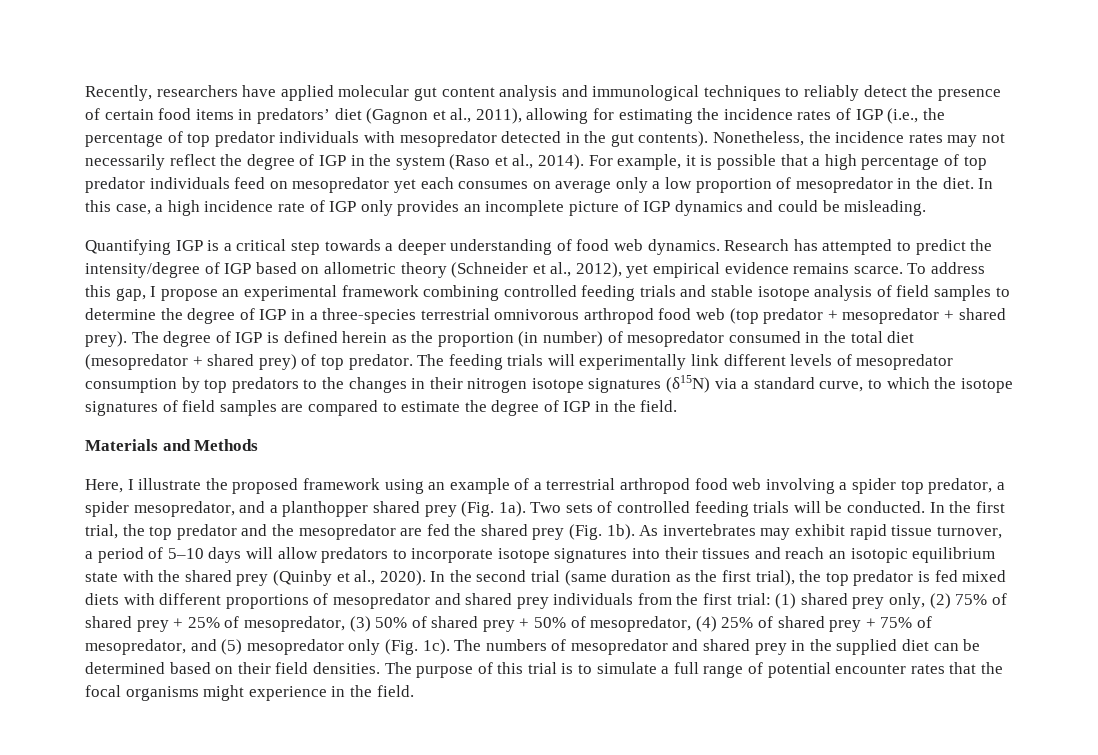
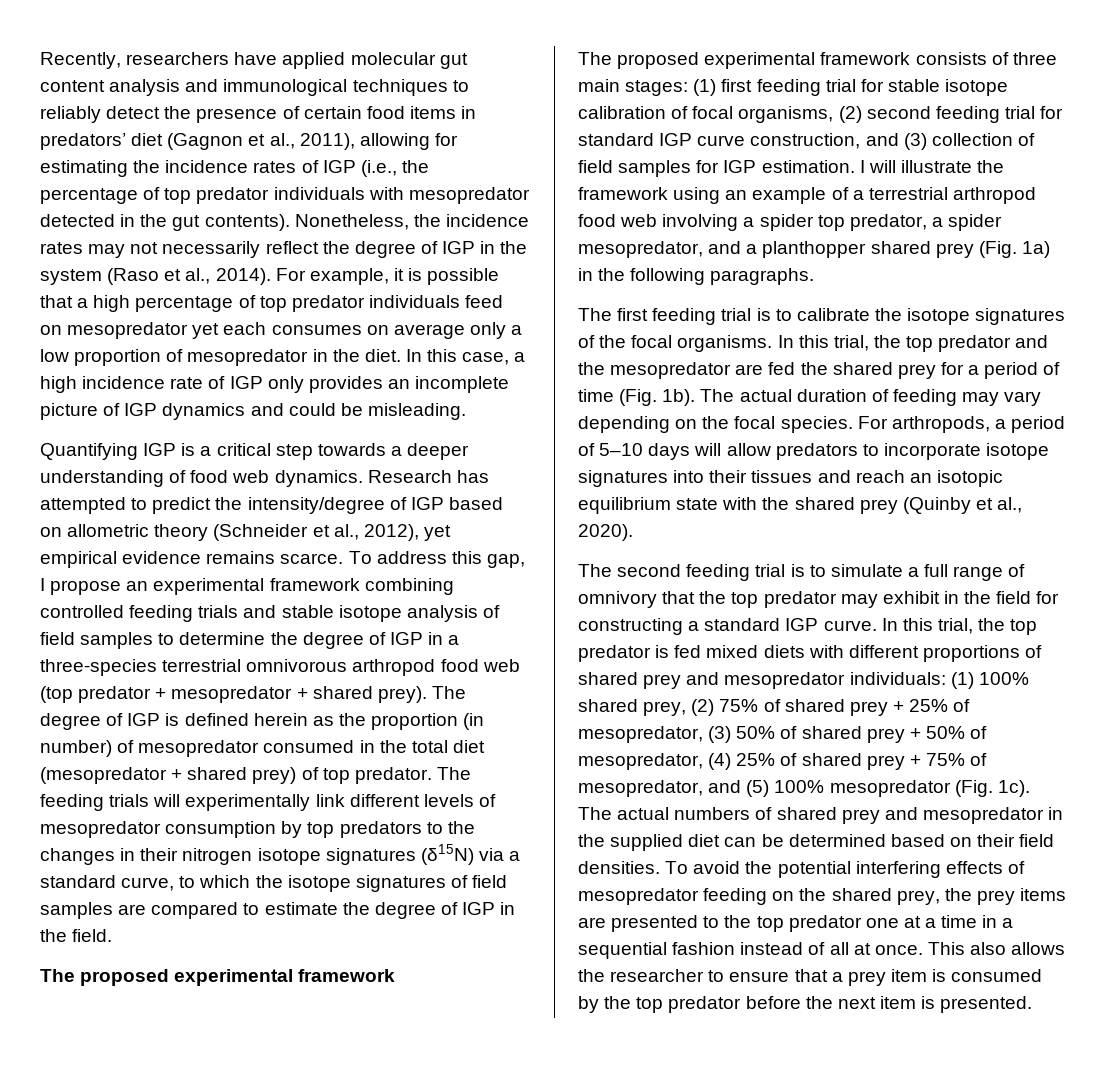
  The feeding trials will experimentally link different levels of mesopredator consumption by top predators to the changes in their nitrogen isotope signatures (δ15N) via a standard curve, to which the isotope signatures of field samples are compared to estimate the degree of IGP in the field.
- Materials and Methods
- Here, I illustrate the proposed framework using an example of a terrestrial arthropod food web involving a spider top predator, a spider mesopredator, and a planthopper shared prey (Fig. 1a). Two sets of controlled feeding trials will be conducted. In the first trial, the top predator and the mesopredator are fed the shared prey (Fig. 1b). As invertebrates may exhibit rapid tissue turnover, a period of 5–10 days will allow predators to incorporate isotope signatures into their tissues and reach an isotopic equilibrium state with the shared prey (Quinby et al., 2020). In the second trial (same duration as the first trial), the top predator is fed mixed diets with different proportions of mesopredator and shared prey individuals from the first trial: (1) shared prey only, (2) 75% of shared prey + 25% of mesopredator, (3) 50% of shared prey + 50% of mesopredator, (4) 25% of shared prey + 75% of mesopredator, and (5) mesopredator only (Fig. 1c).
+ The proposed experimental framework
+ The proposed experimental framework consists of three main stages: (1) first feeding trial for stable isotope calibration of focal organisms, (2) second feeding trial for standard IGP curve construction, and (3) collection of field samples for IGP estimation. I will illustrate the framework using an example of a terrestrial arthropod food web involving a spider top predator, a spider mesopredator, and a planthopper shared prey (Fig. 1a) in the following paragraphs.
+ The first feeding trial is to calibrate the isotope signatures of the focal organisms. In this trial, the top predator and the mesopredator are fed the shared prey for a period of time (Fig. 1b). The actual duration of feeding may vary depending on the focal species. For arthropods, a period of 5–10 days will allow predators to incorporate isotope signatures into their tissues and reach an isotopic equilibrium state with the shared prey (Quinby et al., 2020).
+ The second feeding trial is to simulate a full range of omnivory that the top predator may exhibit in the field for constructing a standard IGP curve. In this trial, the top predator is fed mixed diets with different proportions of shared prey and mesopredator individuals: (1) 100% shared prey, (2) 75% of shared prey + 25% of mesopredator, (3) 50% of shared prey + 50% of mesopredator, (4) 25% of shared prey + 75% of mesopredator, and (5) 100% mesopredator (Fig. 1c).
- The numbers of mesopredator and shared prey in the supplied diet can be determined based on their field densities.
+ The actual numbers of shared prey and mesopredator in the supplied diet can be determined based on their field densities.
- The purpose of this trial is to simulate a full range of potential encounter rates that the focal organisms might experience in the field.
+ To avoid the potential interfering effects of mesopredator feeding on the shared prey, the prey items are presented to the top predator one at a time in a sequential fashion instead of all at once. This also allows the researcher to ensure that a prey item is consumed by the top predator before the next item is presented.

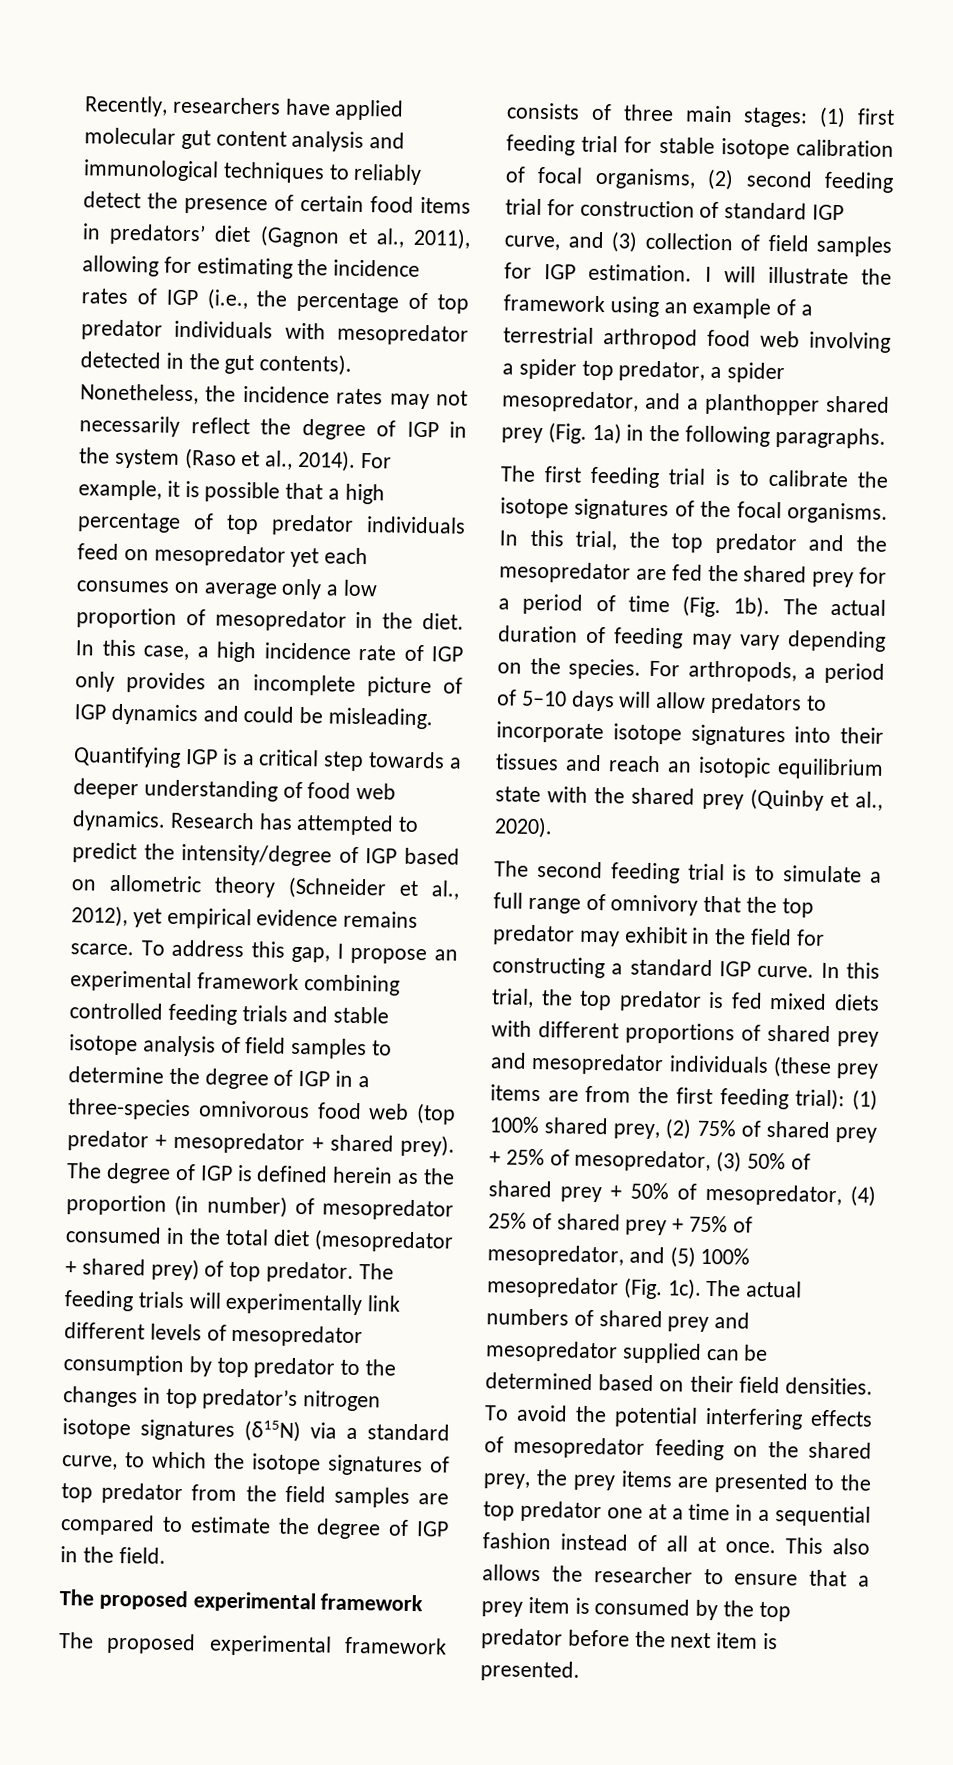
- To address this gap, I propose an experimental framework combining controlled feeding trials and stable isotope analysis of field samples to determine the degree of IGP in a three-species terrestrial omnivorous arthropod food web (top predator + mesopredator + shared prey).
+ To address this gap, I propose an experimental framework combining controlled feeding trials and stable isotope analysis of field samples to determine the degree of IGP in a three-species omnivorous food web (top predator + mesopredator + shared prey).
- The feeding trials will experimentally link different levels of mesopredator consumption by top predators to the changes in their nitrogen isotope signatures (δ15N) via a standard curve, to which the isotope signatures of field samples are compared to estimate the degree of IGP in the field.
+ The feeding trials will experimentally link different levels of mesopredator consumption by top predator to the changes in top predator’s nitrogen isotope signatures (δ15N) via a standard curve, to which the isotope signatures of top predator from the field samples are compared to estimate the degree of IGP in the field.
- The proposed experimental framework consists of three main stages: (1) first feeding trial for stable isotope calibration of focal organisms, (2) second feeding trial for standard IGP curve construction, and (3) collection of field samples for IGP estimation.
+ The proposed experimental framework consists of three main stages: (1) first feeding trial for stable isotope calibration of focal organisms, (2) second feeding trial for construction of standard IGP curve, and (3) collection of field samples for IGP estimation.
- The actual duration of feeding may vary depending on the focal species.
+ The actual duration of feeding may vary depending on the species.
- In this trial, the top predator is fed mixed diets with different proportions of shared prey and mesopredator individuals: (1) 100% shared prey, (2) 75% of shared prey + 25% of mesopredator, (3) 50% of shared prey + 50% of mesopredator, (4) 25% of shared prey + 75% of mesopredator, and (5) 100% mesopredator (Fig. 1c).
+ In this trial, the top predator is fed mixed diets with different proportions of shared prey and mesopredator individuals (these prey items are from the first feeding trial): (1) 100% shared prey, (2) 75% of shared prey + 25% of mesopredator, (3) 50% of shared prey + 50% of mesopredator, (4) 25% of shared prey + 75% of mesopredator, and (5) 100% mesopredator (Fig. 1c).
- The actual numbers of shared prey and mesopredator in the supplied diet can be determined based on their field densities.
+ The actual numbers of shared prey and mesopredator supplied can be determined based on their field densities.

